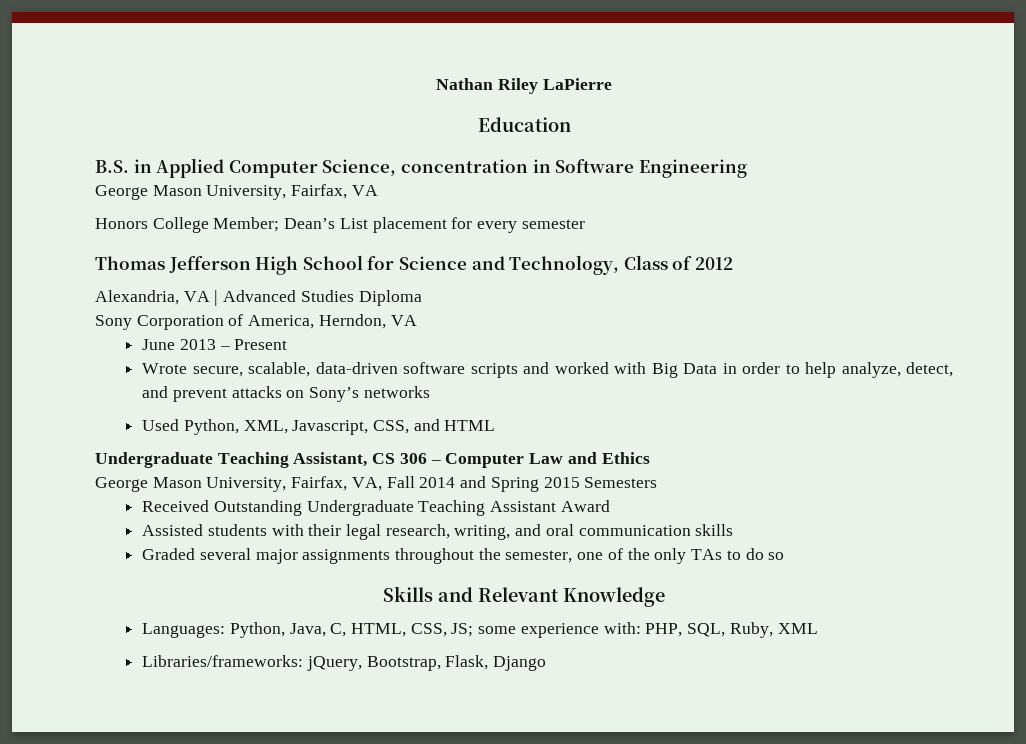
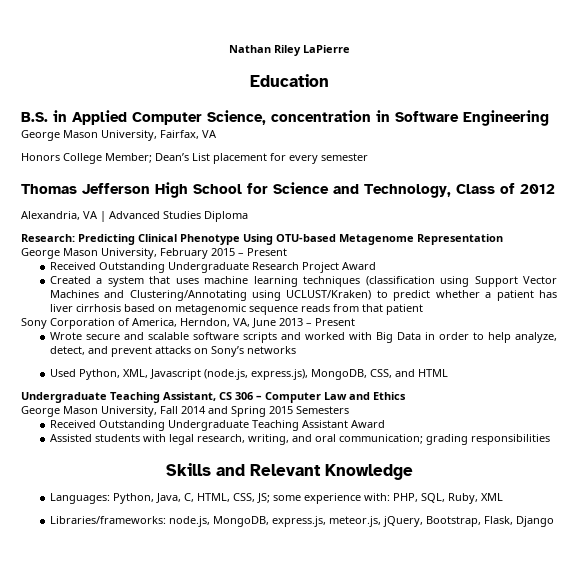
+ Research: Predicting Clinical Phenotype Using OTU-based Metagenome Representation
+ George Mason University, February 2015 – Present
+ Received Outstanding Undergraduate Research Project Award
+ Created a system that uses machine learning techniques (classification using Support Vector Machines and Clustering/Annotating using UCLUST/Kraken) to predict whether a patient has liver cirrhosis based on metagenomic sequence reads from that patient
- Sony Corporation of America, Herndon, VA
- June 2013 – Present
+ Sony Corporation of America, Herndon, VA, June 2013 – Present
- Wrote secure, scalable, data-driven software scripts and worked with Big Data in order to help analyze, detect, and prevent attacks on Sony’s networks
+ Wrote secure and scalable software scripts and worked with Big Data in order to help analyze, detect, and prevent attacks on Sony’s networks
- Used Python, XML, Javascript, CSS, and HTML
+ Used Python, XML, Javascript (node.js, express.js), MongoDB, CSS, and HTML
- George Mason University, Fairfax, VA, Fall 2014 and Spring 2015 Semesters
+ George Mason University, Fall 2014 and Spring 2015 Semesters
- Assisted students with their legal research, writing, and oral communication skills
- Graded several major assignments throughout the semester, one of the only TAs to do so
+ Assisted students with legal research, writing, and oral communication; grading responsibilities
- Libraries/frameworks: jQuery, Bootstrap, Flask, Django
+ Libraries/frameworks: node.js, MongoDB, express.js, meteor.js, jQuery, Bootstrap, Flask, Django

